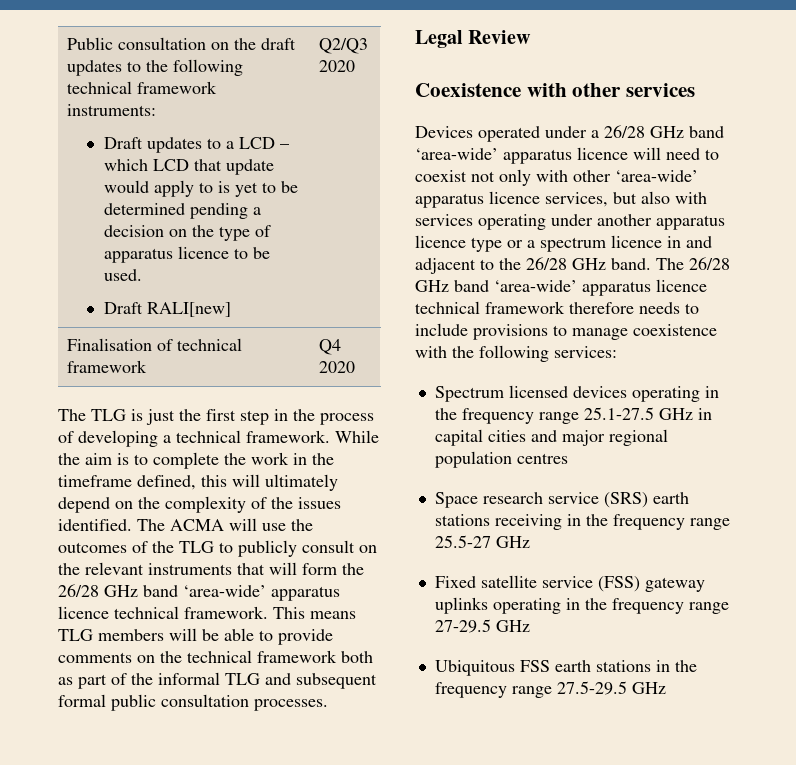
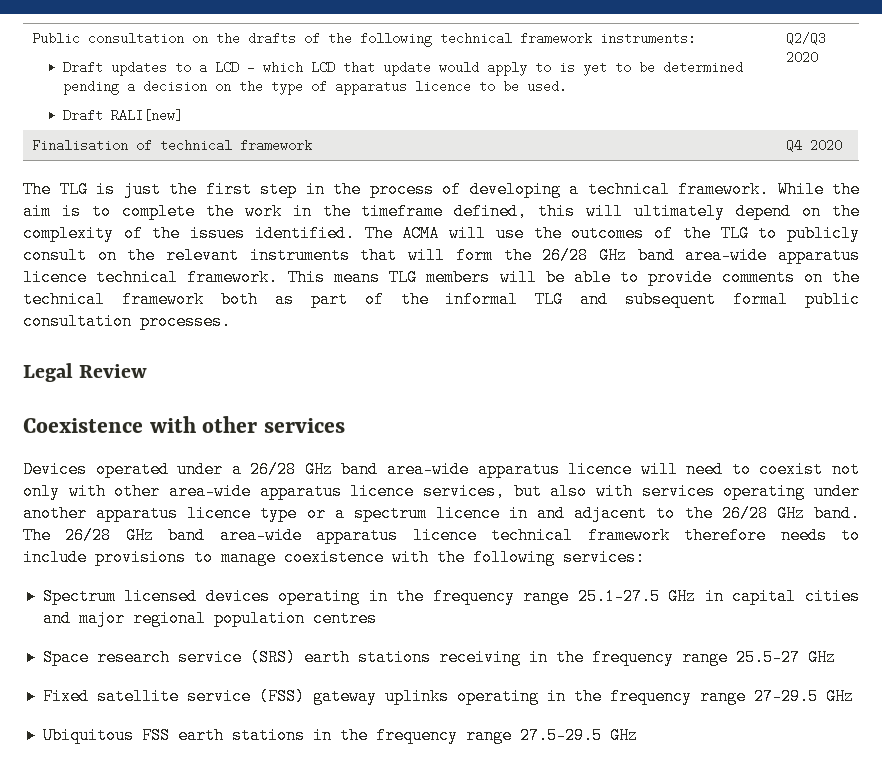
- Public consultation on the draft updates to the following technical framework instruments:
+ Public consultation on the drafts of the following technical framework instruments:
- The ACMA will use the outcomes of the TLG to publicly consult on the relevant instruments that will form the 26/28 GHz band ‘area-wide’ apparatus licence technical framework.
+ The ACMA will use the outcomes of the TLG to publicly consult on the relevant instruments that will form the 26/28 GHz band area-wide apparatus licence technical framework.
- Devices operated under a 26/28 GHz band ‘area-wide’ apparatus licence will need to coexist not only with other ‘area-wide’ apparatus licence services, but also with services operating under another apparatus licence type or a spectrum licence in and adjacent to the 26/28 GHz band.
+ Devices operated under a 26/28 GHz band area-wide apparatus licence will need to coexist not only with other area-wide apparatus licence services, but also with services operating under another apparatus licence type or a spectrum licence in and adjacent to the 26/28 GHz band.
- The 26/28 GHz band ‘area-wide’ apparatus licence technical framework therefore needs to include provisions to manage coexistence with the following services:
+ The 26/28 GHz band area-wide apparatus licence technical framework therefore needs to include provisions to manage coexistence with the following services:

